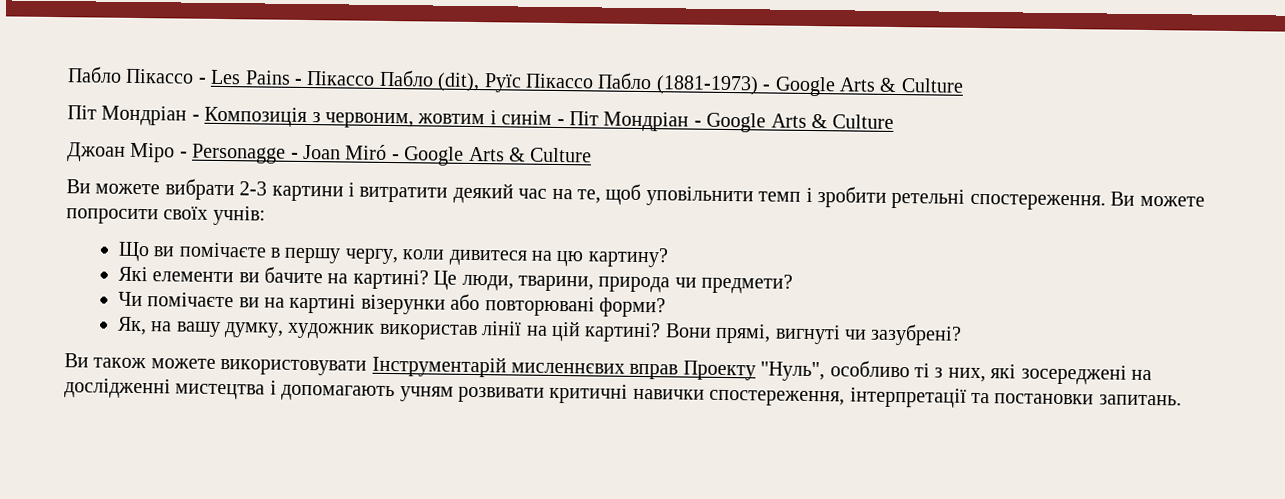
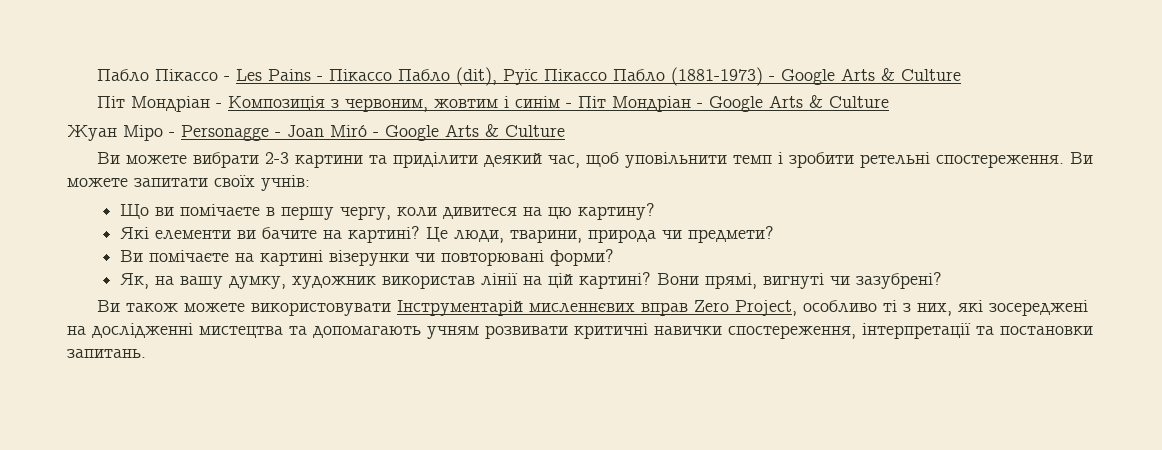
- Джоан Міро - Personagge - Joan Miró - Google Arts & Culture
+ Жуан Міро - Personagge - Joan Miró - Google Arts & Culture
- Ви можете вибрати 2-3 картини і витратити деякий час на те, щоб уповільнити темп і зробити ретельні спостереження.
+ Ви можете вибрати 2-3 картини та приділити деякий час, щоб уповільнити темп і зробити ретельні спостереження.
- Ви можете попросити своїх учнів:
+ Ви можете запитати своїх учнів:
- Чи помічаєте ви на картині візерунки або повторювані форми?
+ Ви помічаєте на картині візерунки чи повторювані форми?
- Ви також можете використовувати Інструментарій мисленнєвих вправ Проекту "Нуль", особливо ті з них, які зосереджені на дослідженні мистецтва і допомагають учням розвивати критичні навички спостереження, інтерпретації та постановки запитань.
+ Ви також можете використовувати Інструментарій мисленнєвих вправ Zero Project, особливо ті з них, які зосереджені на дослідженні мистецтва та допомагають учням розвивати критичні навички спостереження, інтерпретації та постановки запитань.

